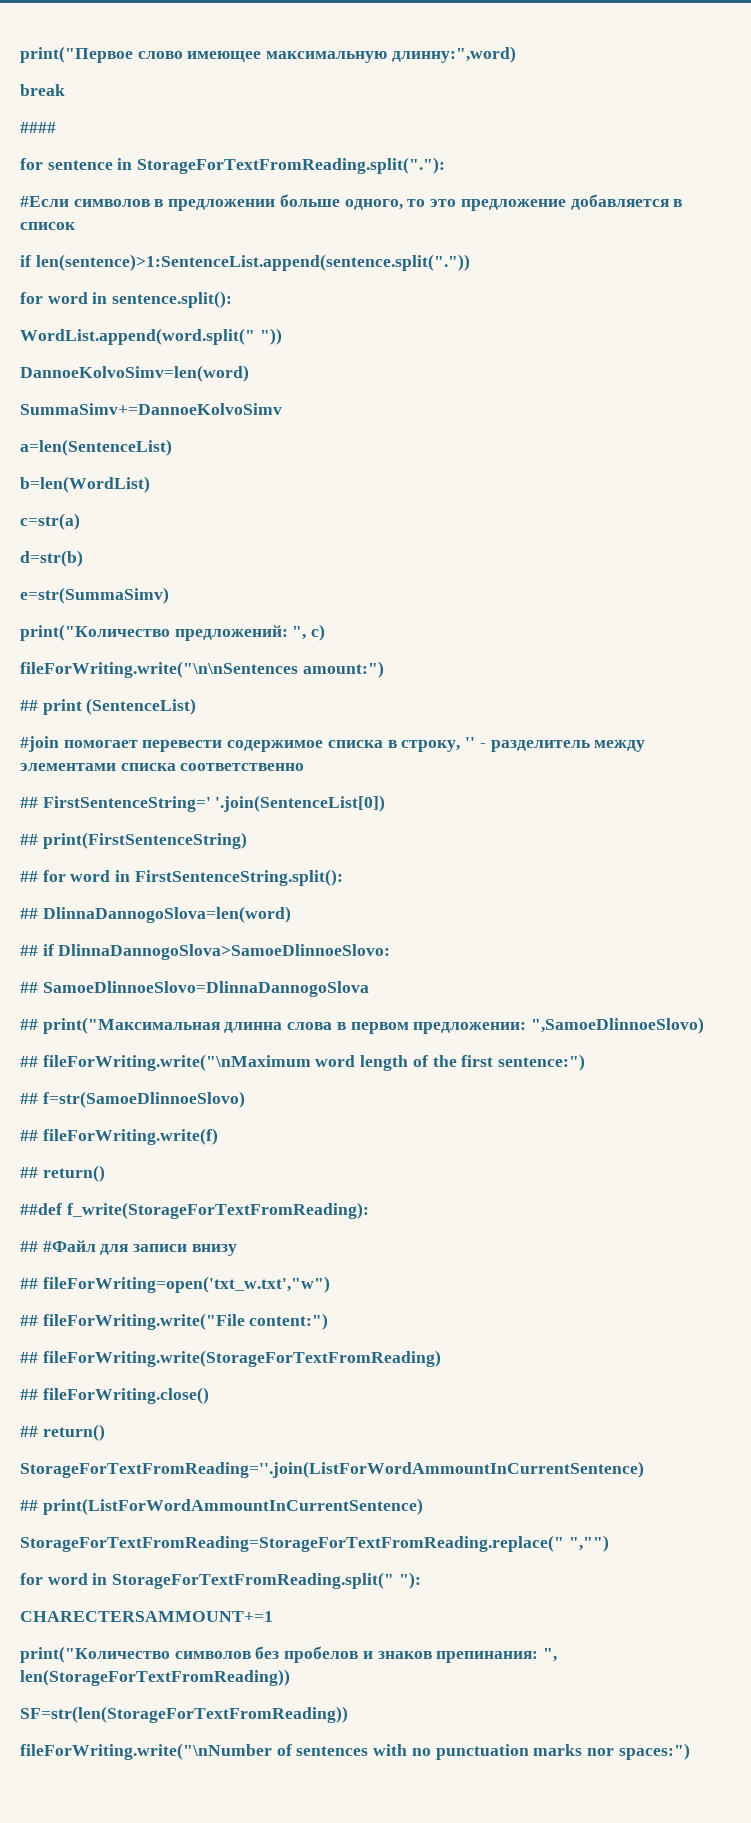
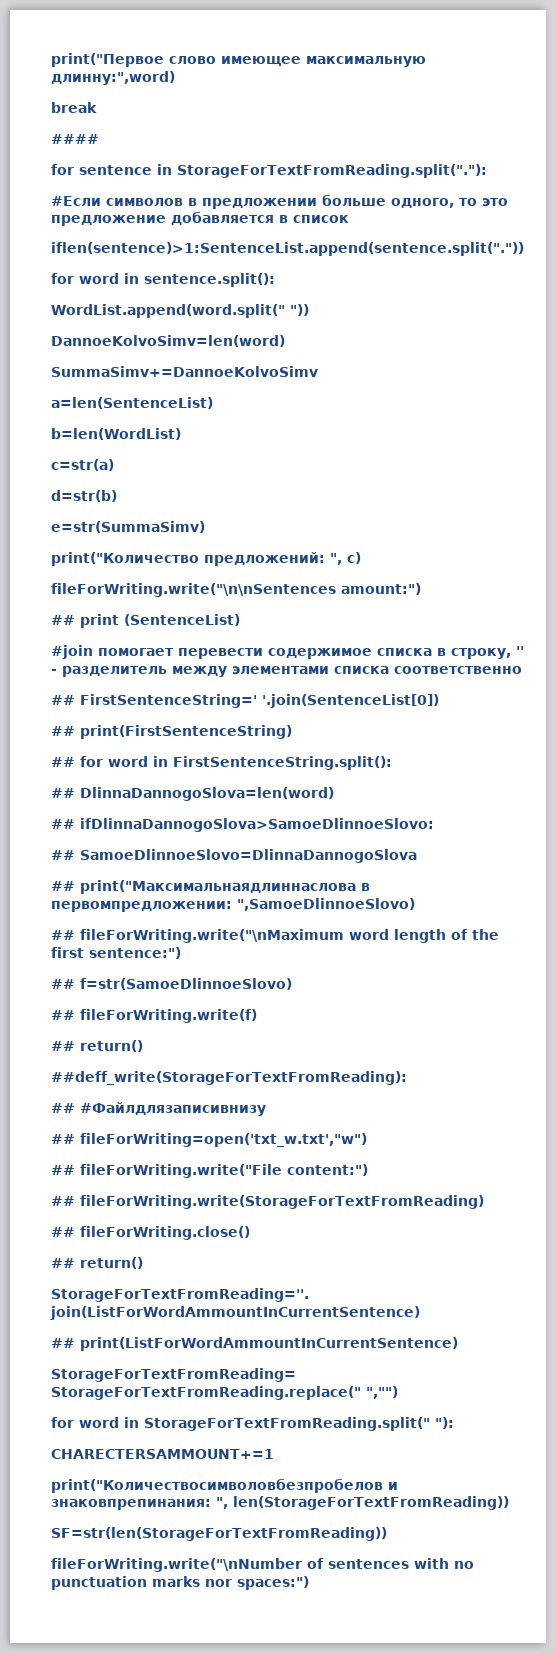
- if len(sentence)>1:SentenceList.append(sentence.split("."))
+ iflen(sentence)>1:SentenceList.append(sentence.split("."))
- ## if DlinnaDannogoSlova>SamoeDlinnoeSlovo:
+ ## ifDlinnaDannogoSlova>SamoeDlinnoeSlovo:
- ## print("Максимальная длинна слова в первом предложении: ",SamoeDlinnoeSlovo)
+ ## print("Максимальнаядлиннаслова в первомпредложении: ",SamoeDlinnoeSlovo)
- ##def f_write(StorageForTextFromReading):
- ## #Файл для записи внизу
+ ##deff_write(StorageForTextFromReading):
+ ## #Файлдлязаписивнизу
- print("Количество символов без пробелов и знаков препинания: ", len(StorageForTextFromReading))
+ print("Количествосимволовбезпробелов и знаковпрепинания: ", len(StorageForTextFromReading))

